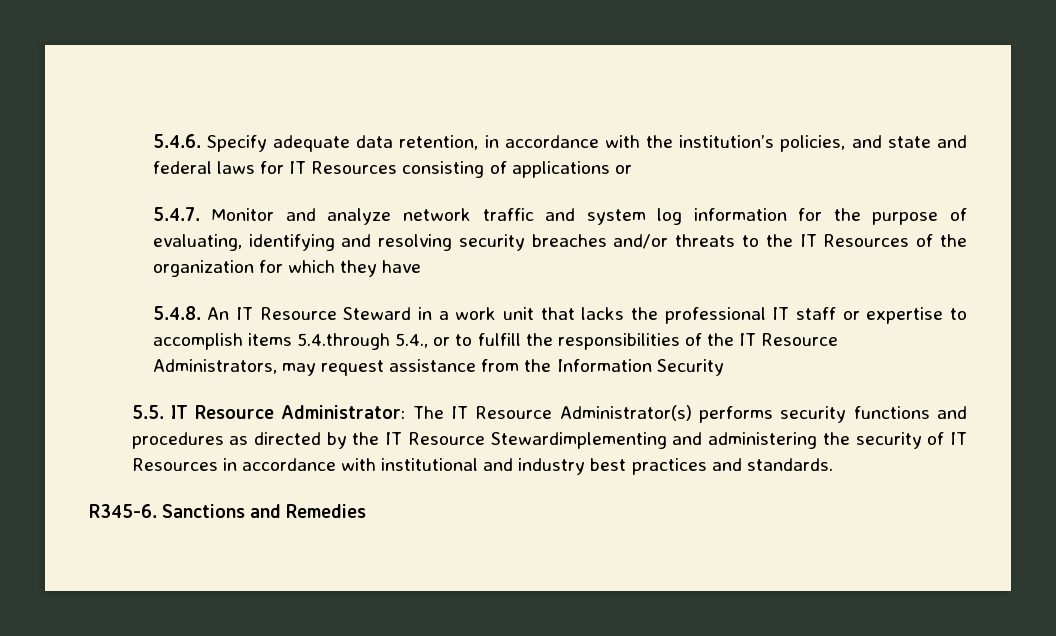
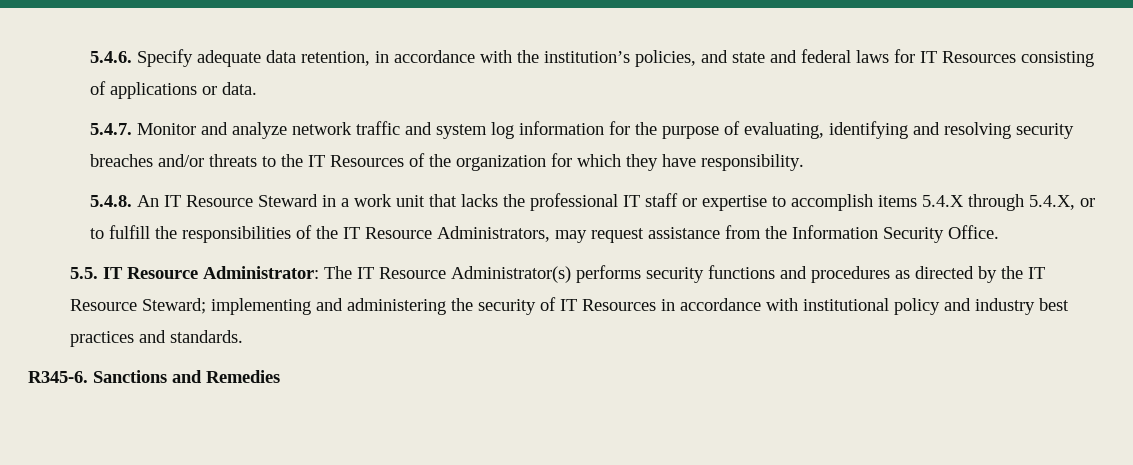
- 5.4.6. Specify adequate data retention, in accordance with the institution’s policies, and state and federal laws for IT Resources consisting of applications or
+ 5.4.6. Specify adequate data retention, in accordance with the institution’s policies, and state and federal laws for IT Resources consisting of applications or data.
- 5.4.7. Monitor and analyze network traffic and system log information for the purpose of evaluating, identifying and resolving security breaches and/or threats to the IT Resources of the organization for which they have
+ 5.4.7. Monitor and analyze network traffic and system log information for the purpose of evaluating, identifying and resolving security breaches and/or threats to the IT Resources of the organization for which they have responsibility.
- 5.4.8. An IT Resource Steward in a work unit that lacks the professional IT staff or expertise to accomplish items 5.4.through 5.4., or to fulfill the responsibilities of the IT Resource Administrators, may request assistance from the Information Security
+ 5.4.8. An IT Resource Steward in a work unit that lacks the professional IT staff or expertise to accomplish items 5.4.X through 5.4.X, or to fulfill the responsibilities of the IT Resource Administrators, may request assistance from the Information Security Office.
- 5.5. IT Resource Administrator: The IT Resource Administrator(s) performs security functions and procedures as directed by the IT Resource Stewardimplementing and administering the security of IT Resources in accordance with institutional and industry best practices and standards.
+ 5.5. IT Resource Administrator: The IT Resource Administrator(s) performs security functions and procedures as directed by the IT Resource Steward; implementing and administering the security of IT Resources in accordance with institutional policy and industry best practices and standards.

